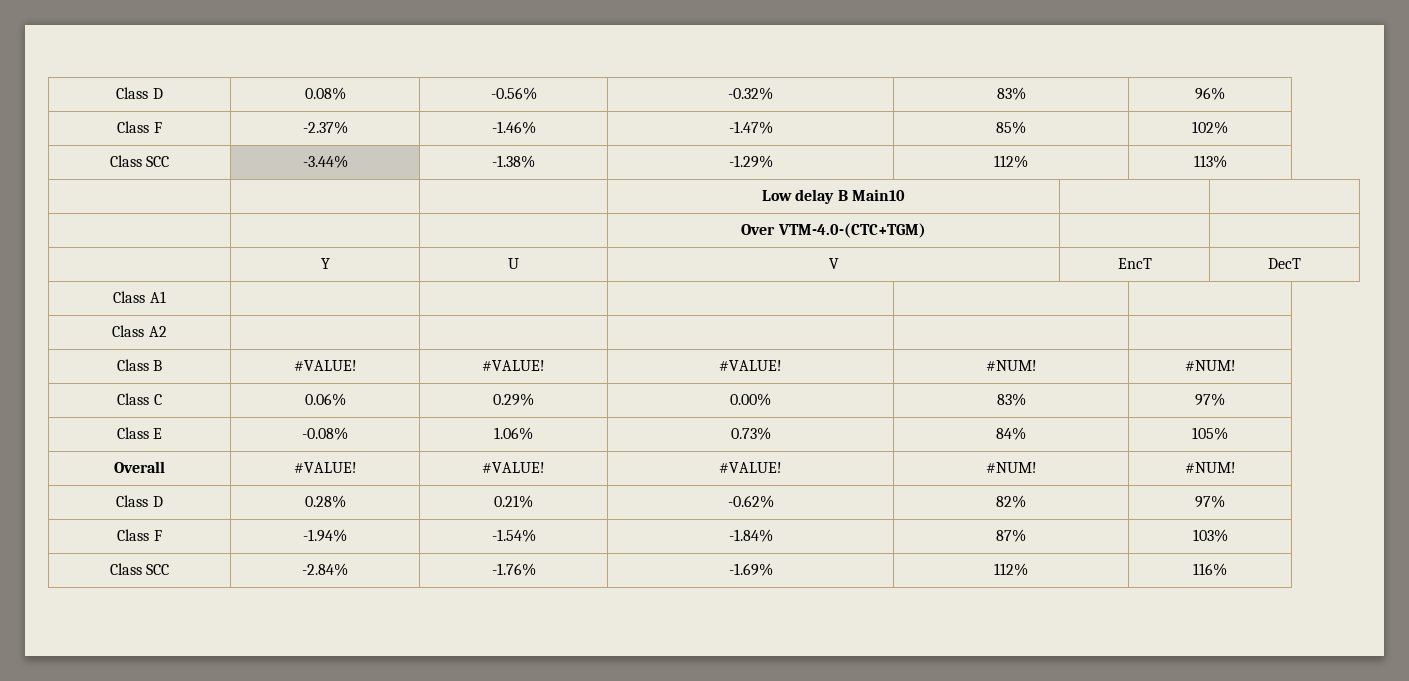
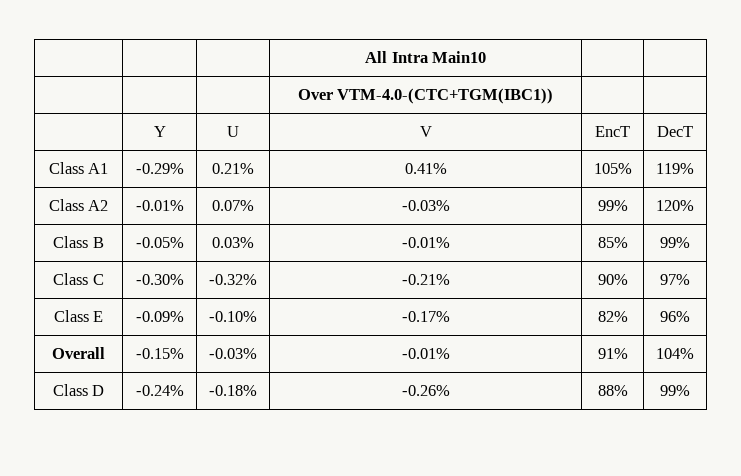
- Class D | 0.08% | -0.56% | -0.32% | 83% | 96%
- Class F | -2.37% | -1.46% | -1.47% | 85% | 102%
- Class SCC | -3.44% | -1.38% | -1.29% | 112% | 113%
- | | | Low delay B Main10 | |
+ | | | All Intra Main10 | |
- | | | Over VTM-4.0-(CTC+TGM) | |
+ | | | Over VTM-4.0-(CTC+TGM(IBC1)) | |
- Class A1 | | | | |
- Class A2 | | | | |
- Class B | #VALUE! | #VALUE! | #VALUE! | #NUM! | #NUM!
- Class C | 0.06% | 0.29% | 0.00% | 83% | 97%
- Class E | -0.08% | 1.06% | 0.73% | 84% | 105%
- Overall | #VALUE! | #VALUE! | #VALUE! | #NUM! | #NUM!
- Class D | 0.28% | 0.21% | -0.62% | 82% | 97%
- Class F | -1.94% | -1.54% | -1.84% | 87% | 103%
- Class SCC | -2.84% | -1.76% | -1.69% | 112% | 116%
+ Class A1 | -0.29% | 0.21% | 0.41% | 105% | 119%
+ Class A2 | -0.01% | 0.07% | -0.03% | 99% | 120%
+ Class B | -0.05% | 0.03% | -0.01% | 85% | 99%
+ Class C | -0.30% | -0.32% | -0.21% | 90% | 97%
+ Class E | -0.09% | -0.10% | -0.17% | 82% | 96%
+ Overall | -0.15% | -0.03% | -0.01% | 91% | 104%
+ Class D | -0.24% | -0.18% | -0.26% | 88% | 99%

